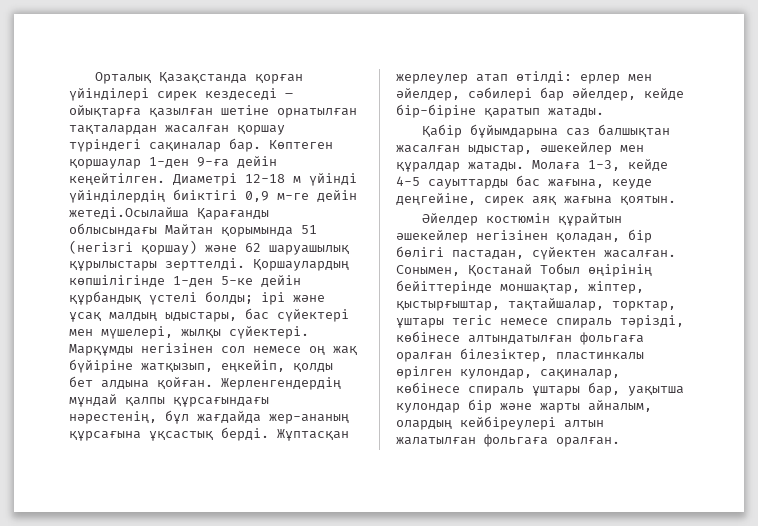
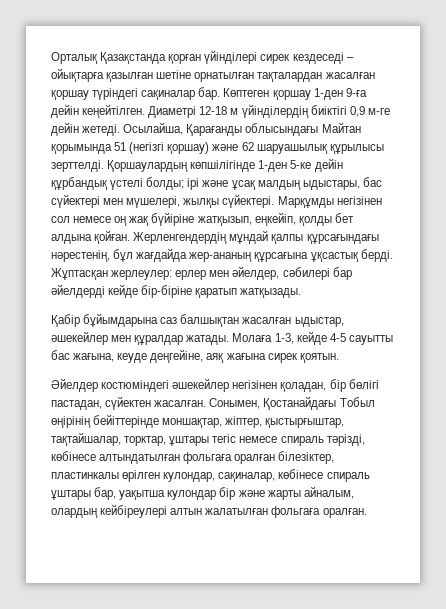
- Көптеген қоршаулар 1-ден 9-ға дейін кеңейтілген.
+ Көптеген қоршау 1-ден 9-ға дейін кеңейтілген.
- Диаметрі 12-18 м үйінді үйінділердің биіктігі 0,9 м-ге дейін жетеді.Осылайша Қарағанды облысындағы Майтан қорымында 51 (негізгі қоршау) және 62 шаруашылық құрылыстары зерттелді.
+ Диаметрі 12-18 м үйінділердің биіктігі 0,9 м-ге дейін жетеді. Осылайша, Қарағанды облысындағы Майтан қорымында 51 (негізгі қоршау) және 62 шаруашылық құрылысы зерттелді.
- Жұптасқан жерлеулер атап өтілді: ерлер мен әйелдер, сәбилері бар әйелдер, кейде бір-біріне қаратып жатады.
+ Жұптасқан жерлеулер: ерлер мен әйелдер, сәбилері бар әйелдерді кейде бір-біріне қаратып жатқызады.
- Молаға 1-3, кейде 4-5 сауыттарды бас жағына, кеуде деңгейіне, сирек аяқ жағына қоятын.
+ Молаға 1-3, кейде 4-5 сауытты бас жағына, кеуде деңгейіне, аяқ жағына сирек қоятын.
- Әйелдер костюмін құрайтын әшекейлер негізінен қоладан, бір бөлігі пастадан, сүйектен жасалған.
+ Әйелдер костюміндегі әшекейлер негізінен қоладан, бір бөлігі пастадан, сүйектен жасалған.
- Сонымен, Қостанай Тобыл өңірінің бейіттерінде моншақтар, жіптер, қыстырғыштар, тақтайшалар, торктар, ұштары тегіс немесе спираль тәрізді, көбінесе алтындатылған фольгаға оралған білезіктер, пластинкалы өрілген кулондар, сақиналар, көбінесе спираль ұштары бар, уақытша кулондар бір және жарты айналым, олардың кейбіреулері алтын жалатылған фольгаға оралған.
+ Сонымен, Қостанайдағы Тобыл өңірінің бейіттерінде моншақтар, жіптер, қыстырғыштар, тақтайшалар, торктар, ұштары тегіс немесе спираль тәрізді, көбінесе алтындатылған фольгаға оралған білезіктер, пластинкалы өрілген кулондар, сақиналар, көбінесе спираль ұштары бар, уақытша кулондар бір және жарты айналым, олардың кейбіреулері алтын жалатылған фольгаға оралған.

